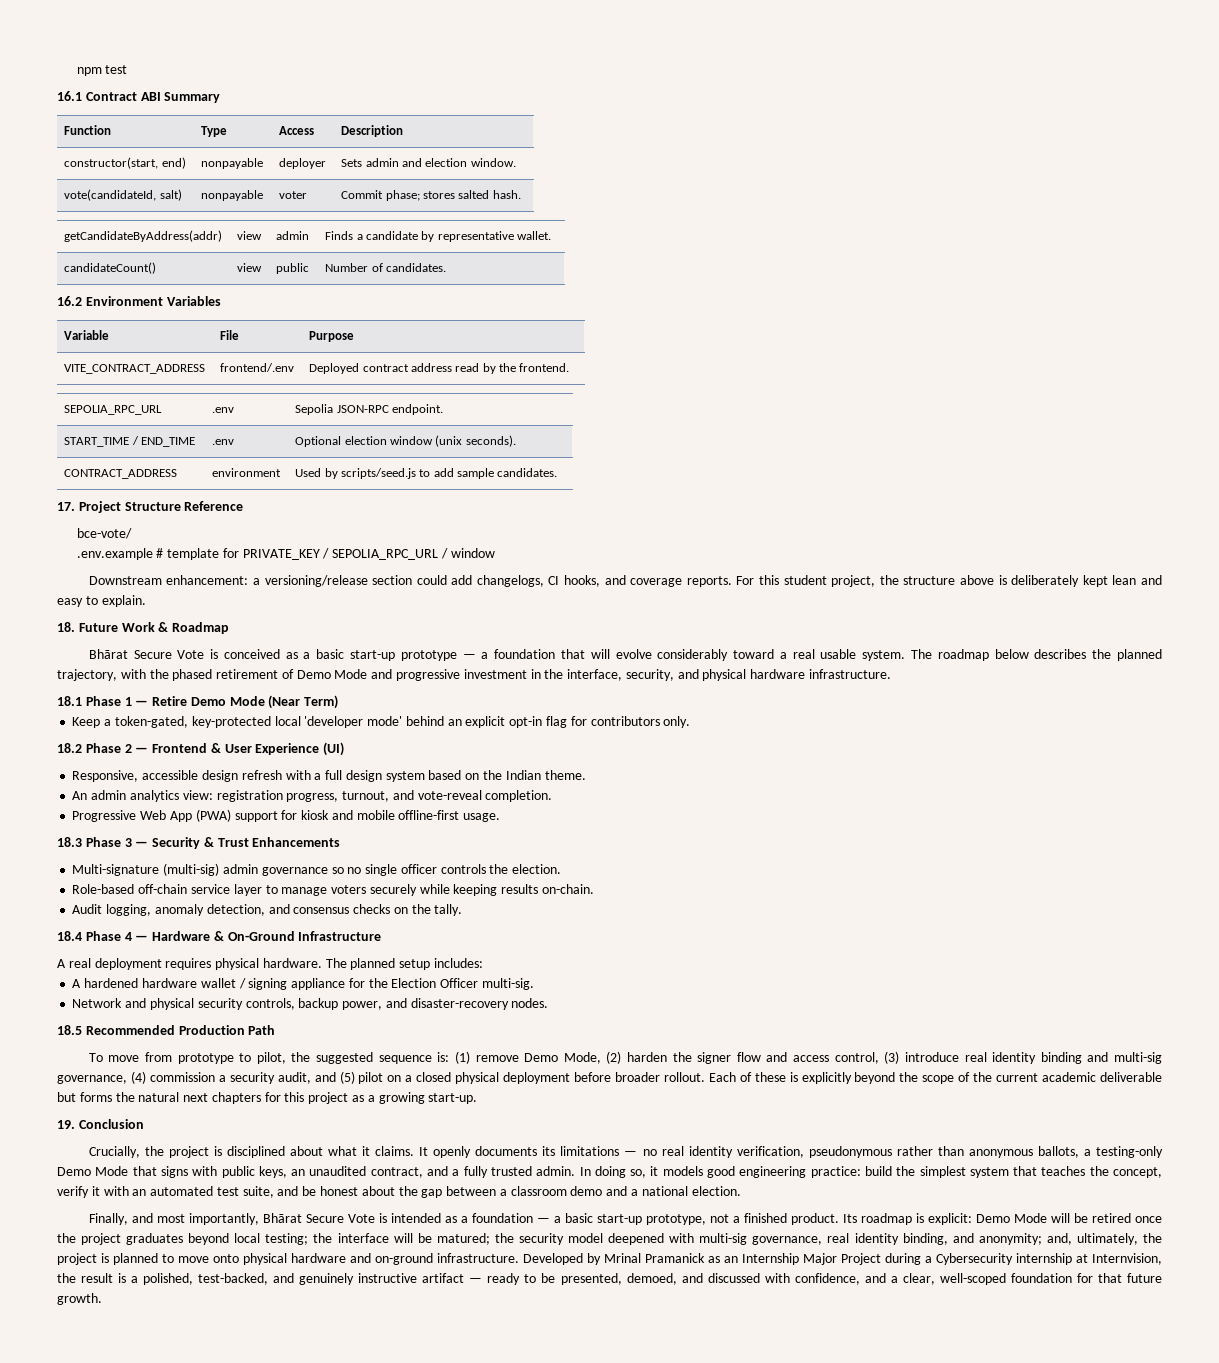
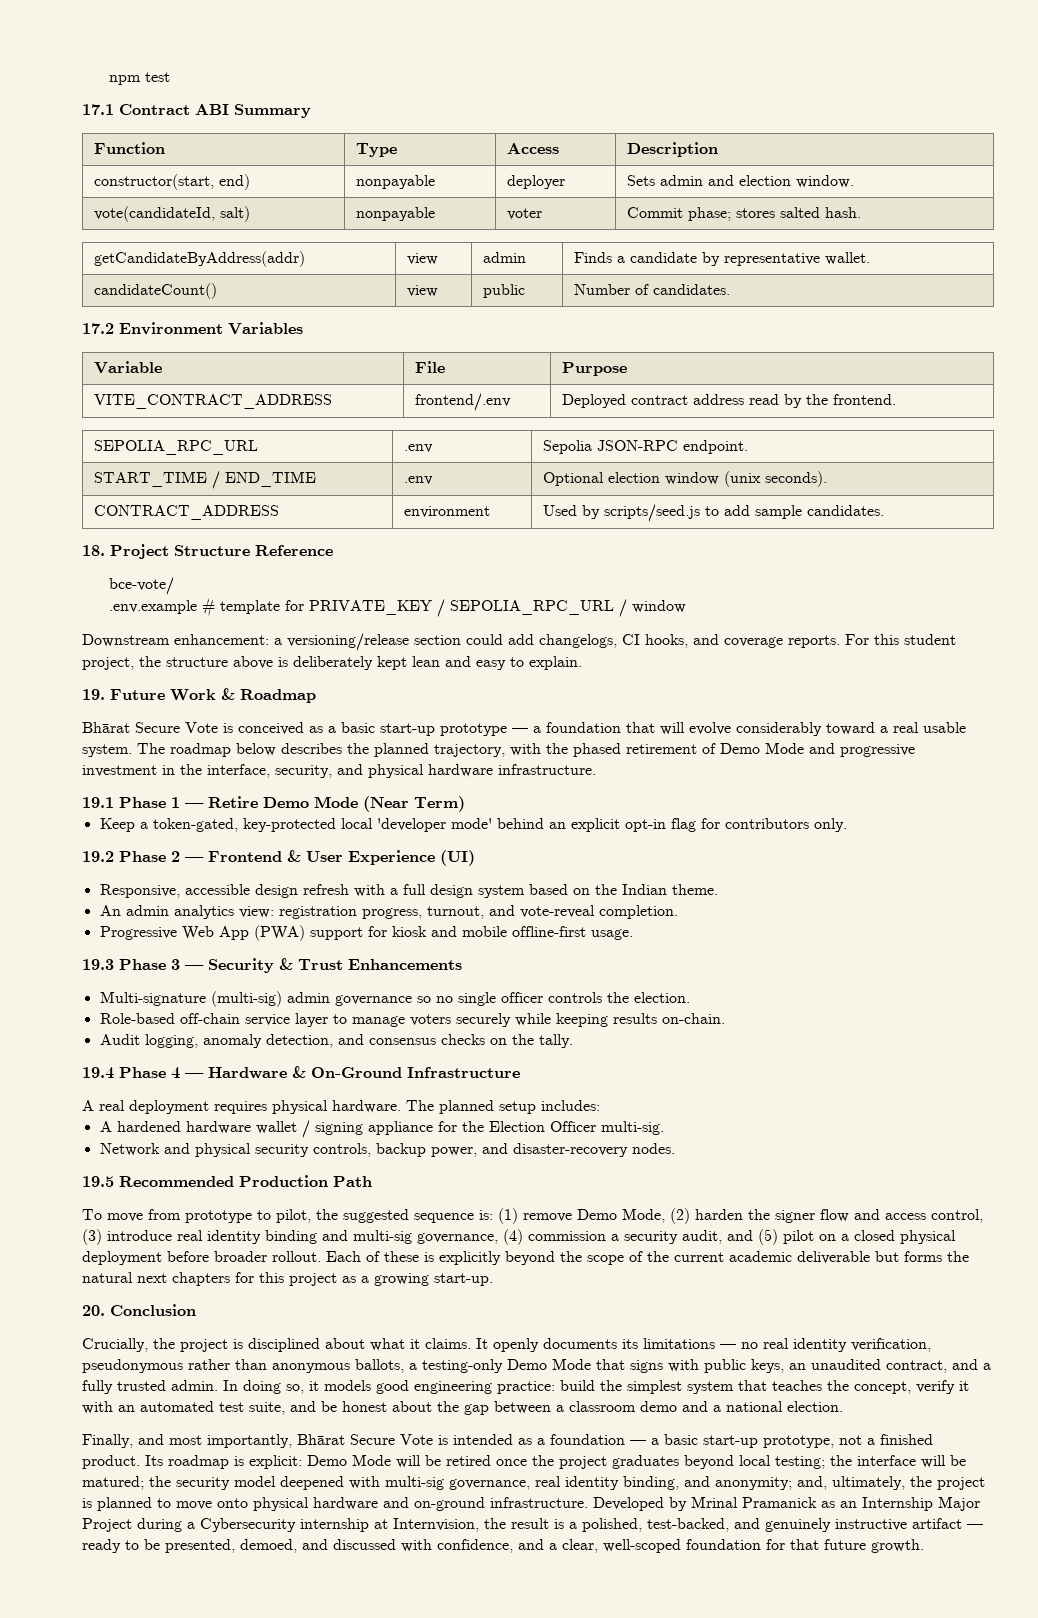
- 16.1 Contract ABI Summary
+ 17.1 Contract ABI Summary
- 16.2 Environment Variables
+ 17.2 Environment Variables
- 17. Project Structure Reference
+ 18. Project Structure Reference
- 18. Future Work & Roadmap
+ 19. Future Work & Roadmap
- 18.1 Phase 1 — Retire Demo Mode (Near Term)
+ 19.1 Phase 1 — Retire Demo Mode (Near Term)
- 18.2 Phase 2 — Frontend & User Experience (UI)
+ 19.2 Phase 2 — Frontend & User Experience (UI)
- 18.3 Phase 3 — Security & Trust Enhancements
+ 19.3 Phase 3 — Security & Trust Enhancements
- 18.4 Phase 4 — Hardware & On-Ground Infrastructure
+ 19.4 Phase 4 — Hardware & On-Ground Infrastructure
- 18.5 Recommended Production Path
+ 19.5 Recommended Production Path
- 19. Conclusion
+ 20. Conclusion

